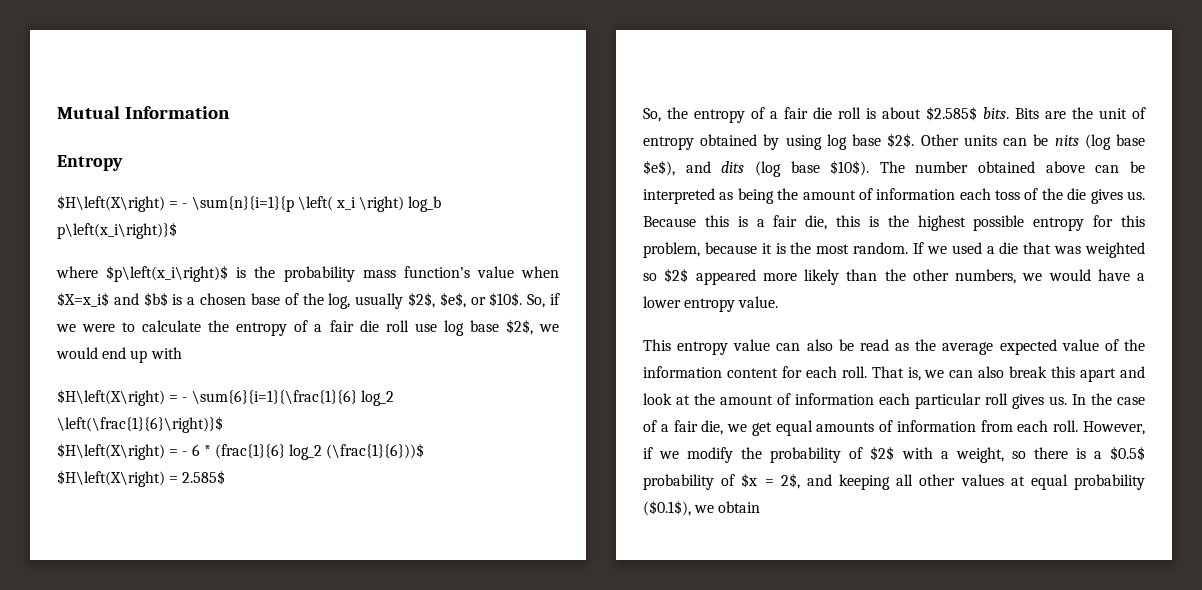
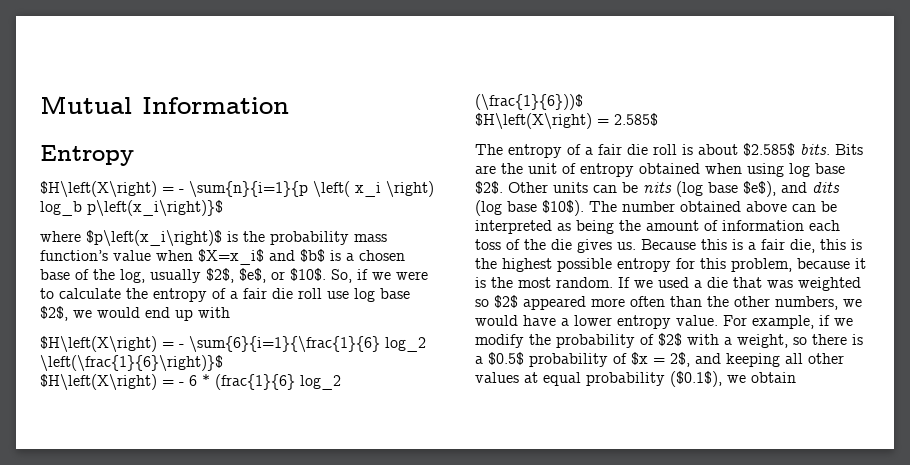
- So, the entropy of a fair die roll is about $2.585$ bits.
+ The entropy of a fair die roll is about $2.585$ bits.
- Bits are the unit of entropy obtained by using log base $2$.
+ Bits are the unit of entropy obtained when using log base $2$.
- If we used a die that was weighted so $2$ appeared more likely than the other numbers, we would have a lower entropy value.
- This entropy value can also be read as the average expected value of the information content for each roll. That is, we can also break this apart and look at the amount of information each particular roll gives us. In the case of a fair die, we get equal amounts of information from each roll. However, if we modify the probability of $2$ with a weight, so there is a $0.5$ probability of $x = 2$, and keeping all other values at equal probability ($0.1$), we obtain
+ If we used a die that was weighted so $2$ appeared more often than the other numbers, we would have a lower entropy value. For example, if we modify the probability of $2$ with a weight, so there is a $0.5$ probability of $x = 2$, and keeping all other values at equal probability ($0.1$), we obtain

